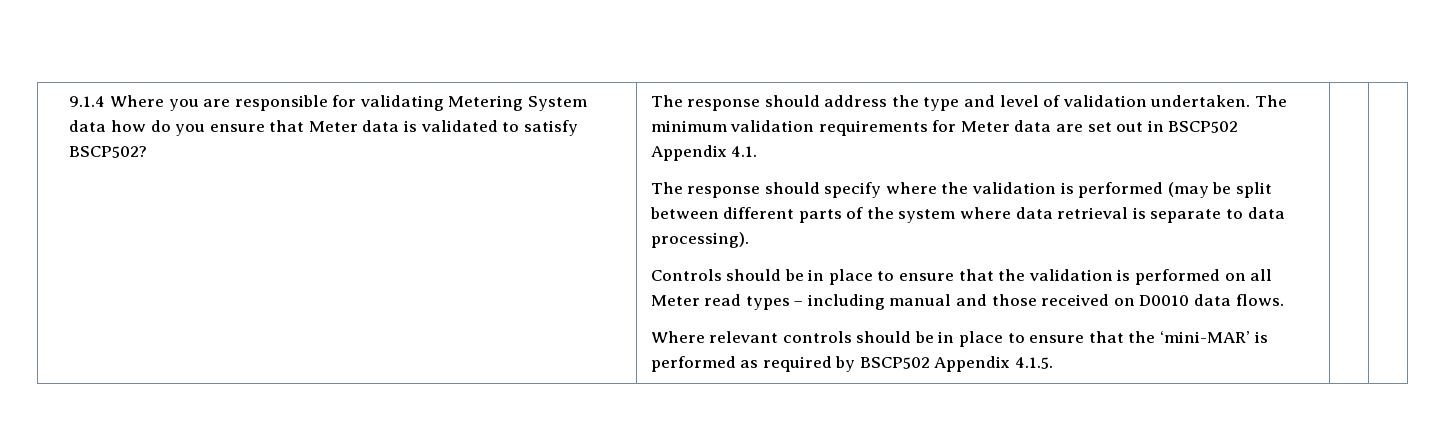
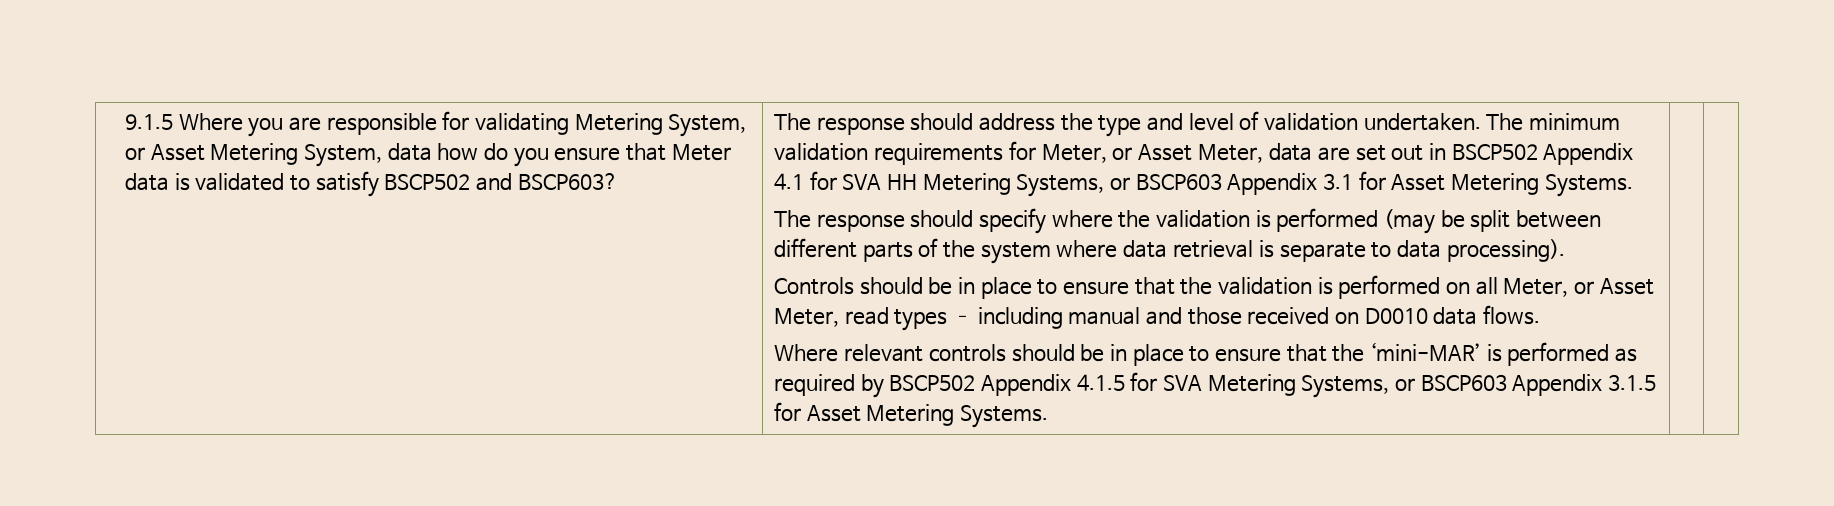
- 9.1.4 Where you are responsible for validating Metering System data how do you ensure that Meter data is validated to satisfy BSCP502?
+ 9.1.5 Where you are responsible for validating Metering System, or Asset Metering System, data how do you ensure that Meter data is validated to satisfy BSCP502 and BSCP603?
- The minimum validation requirements for Meter data are set out in BSCP502 Appendix 4.1.
+ The minimum validation requirements for Meter, or Asset Meter, data are set out in BSCP502 Appendix 4.1 for SVA HH Metering Systems, or BSCP603 Appendix 3.1 for Asset Metering Systems.
- Controls should be in place to ensure that the validation is performed on all Meter read types – including manual and those received on D0010 data flows.
+ Controls should be in place to ensure that the validation is performed on all Meter, or Asset Meter, read types – including manual and those received on D0010 data flows.
- Where relevant controls should be in place to ensure that the ‘mini-MAR’ is performed as required by BSCP502 Appendix 4.1.5.
+ Where relevant controls should be in place to ensure that the ‘mini-MAR’ is performed as required by BSCP502 Appendix 4.1.5 for SVA Metering Systems, or BSCP603 Appendix 3.1.5 for Asset Metering Systems.

